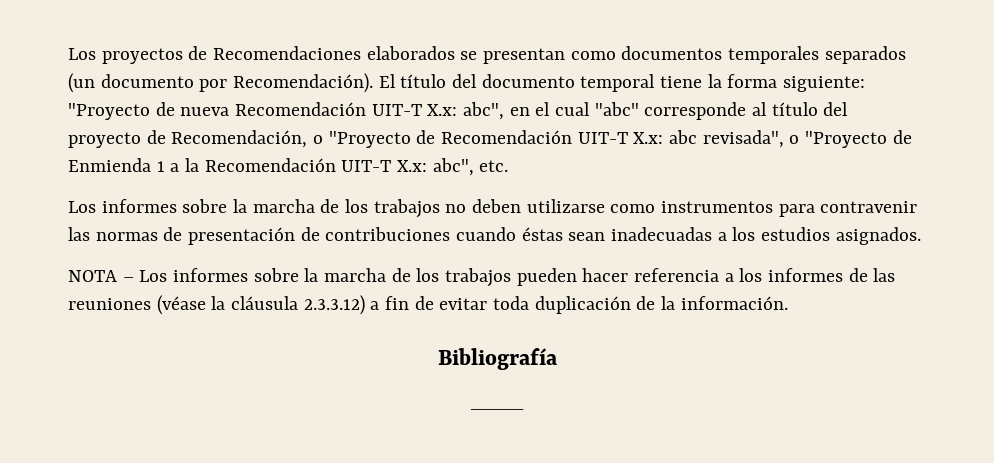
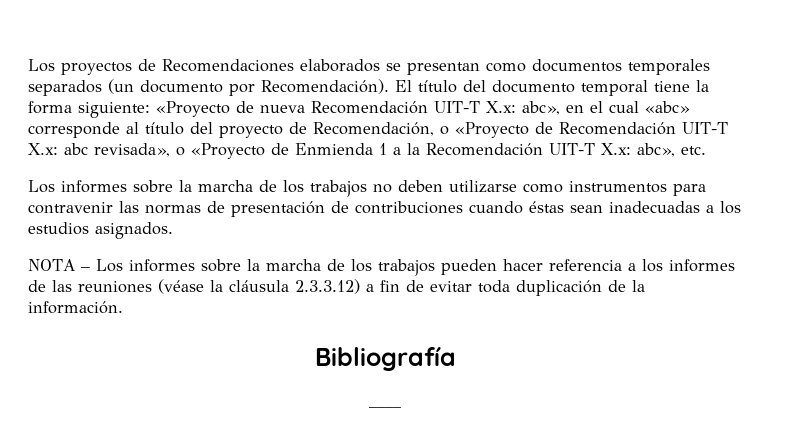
- El título del documento temporal tiene la forma siguiente: "Proyecto de nueva Recomendación UIT-T X.x: abc", en el cual "abc" corresponde al título del proyecto de Recomendación, o "Proyecto de Recomendación UIT-T X.x: abc revisada", o "Proyecto de Enmienda 1 a la Recomendación UIT-T X.x: abc", etc.
+ El título del documento temporal tiene la forma siguiente: «Proyecto de nueva Recomendación UIT-T X.x: abc», en el cual «abc» corresponde al título del proyecto de Recomendación, o «Proyecto de Recomendación UIT-T X.x: abc revisada», o «Proyecto de Enmienda 1 a la Recomendación UIT-T X.x: abc», etc.

